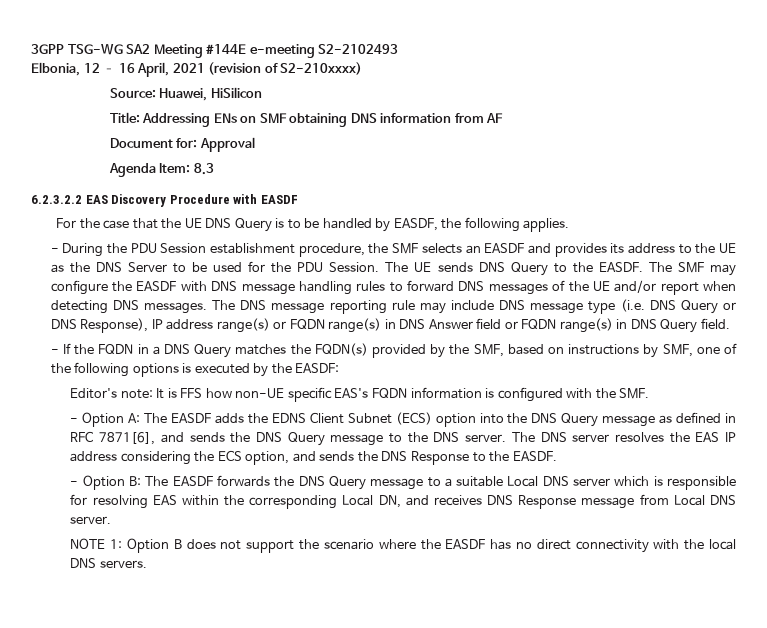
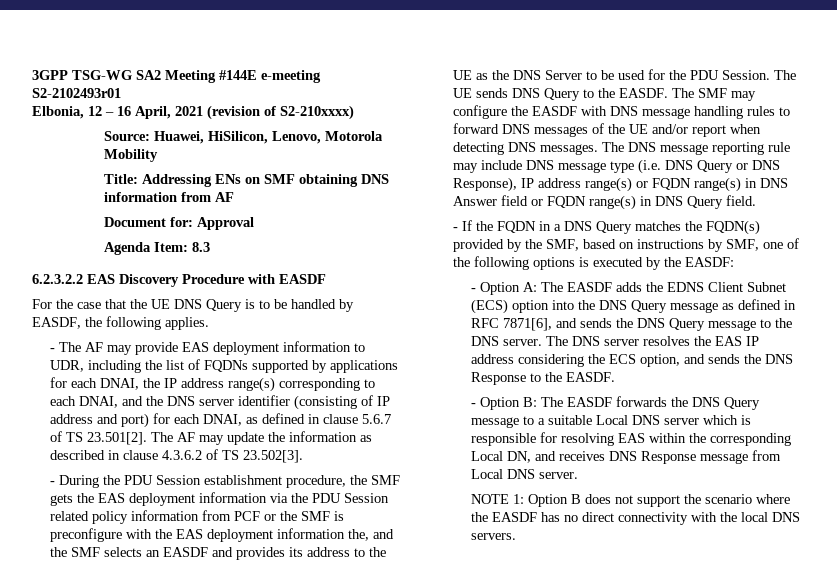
- 3GPP TSG-WG SA2 Meeting #144E e-meeting S2-2102493
+ 3GPP TSG-WG SA2 Meeting #144E e-meeting S2-2102493r01
- Source: Huawei, HiSilicon
+ Source: Huawei, HiSilicon, Lenovo, Motorola Mobility
+ - The AF may provide EAS deployment information to UDR, including the list of FQDNs supported by applications for each DNAI, the IP address range(s) corresponding to each DNAI, and the DNS server identifier (consisting of IP address and port) for each DNAI, as defined in clause 5.6.7 of TS 23.501[2]. The AF may update the information as described in clause 4.3.6.2 of TS 23.502[3].
- - During the PDU Session establishment procedure, the SMF selects an EASDF and provides its address to the UE as the DNS Server to be used for the PDU Session.
+ - During the PDU Session establishment procedure, the SMF gets the EAS deployment information via the PDU Session related policy information from PCF or the SMF is preconfigure with the EAS deployment information the, and the SMF selects an EASDF and provides its address to the UE as the DNS Server to be used for the PDU Session.
- Editor's note: It is FFS how non-UE specific EAS's FQDN information is configured with the SMF.

